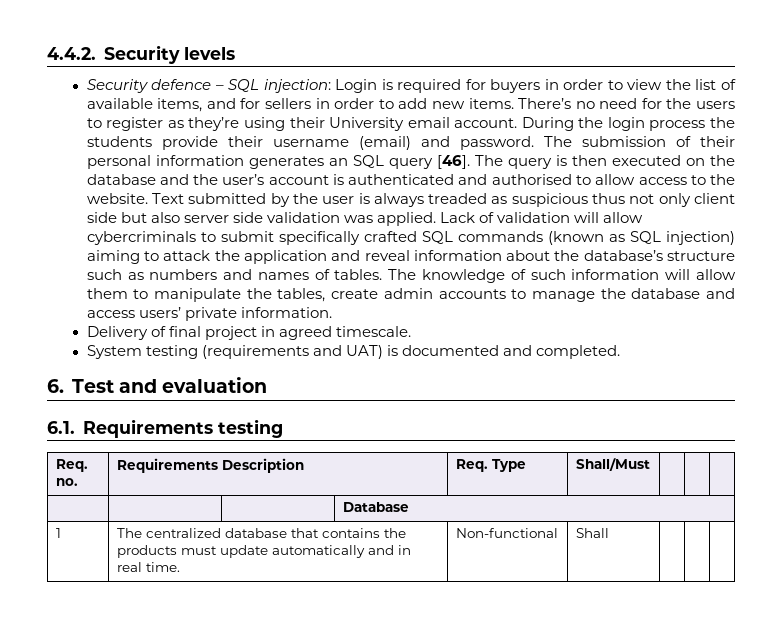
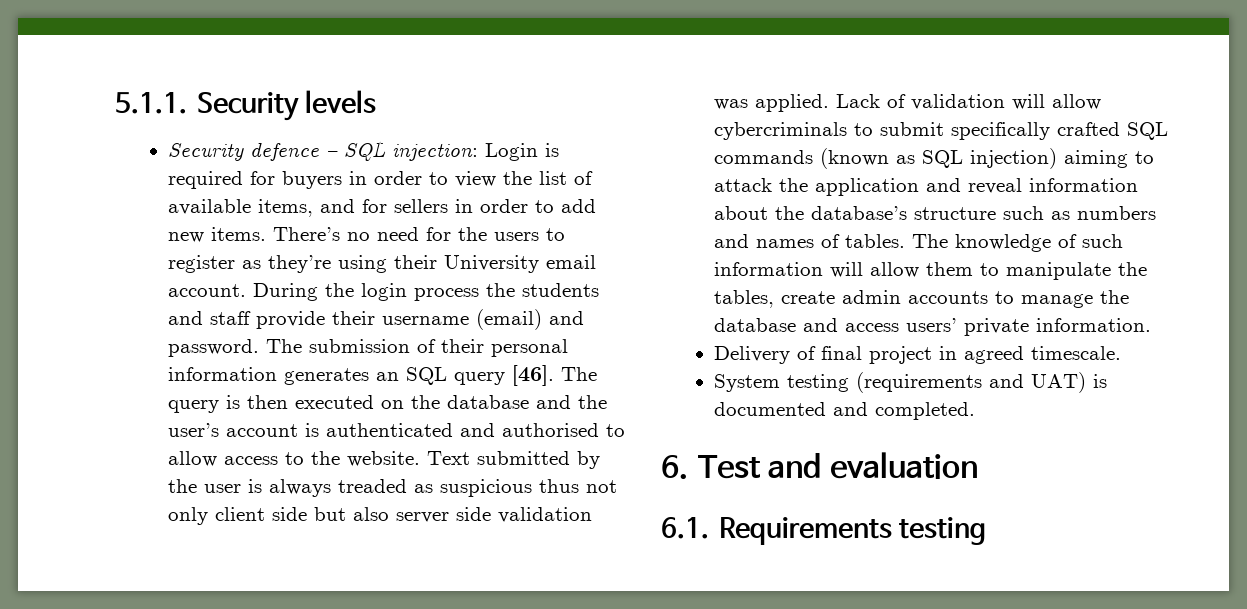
- 4.4.2. Security levels
+ 5.1.1. Security levels
- During the login process the students provide their username (email) and password.
+ During the login process the students and staff provide their username (email) and password.
- Req. no. | Requirements Description | Req. Type | Shall/Must | | |
- | | | Database
- 1 | The centralized database that contains the products must update automatically and in real time. | Non-functional | Shall | | |

